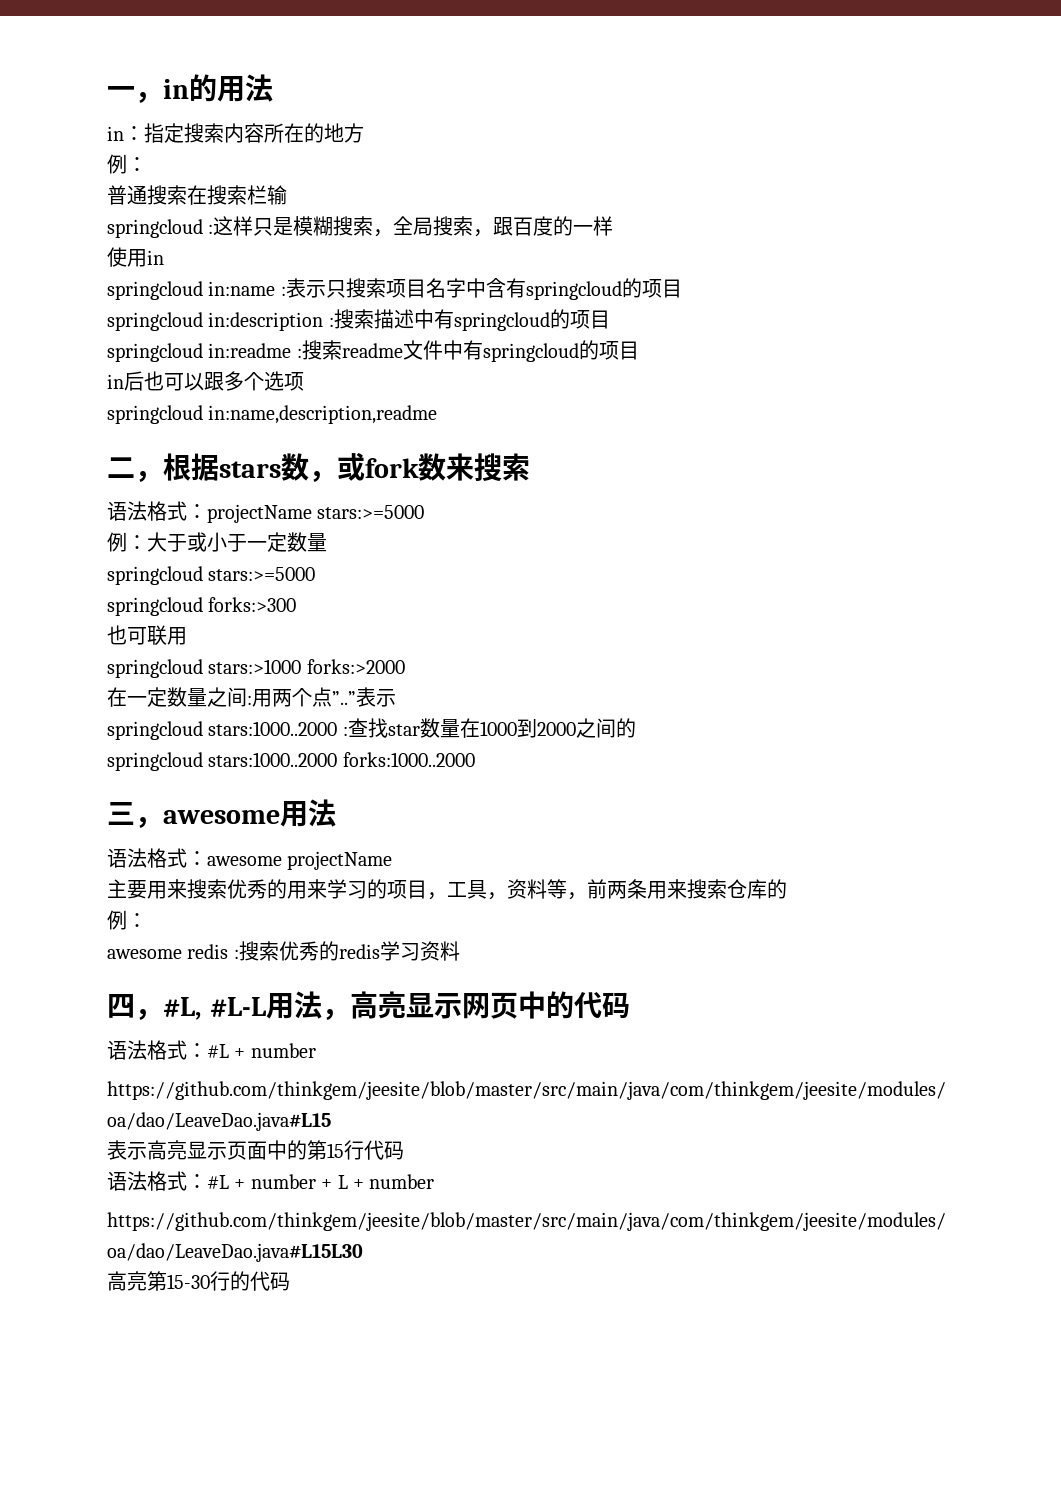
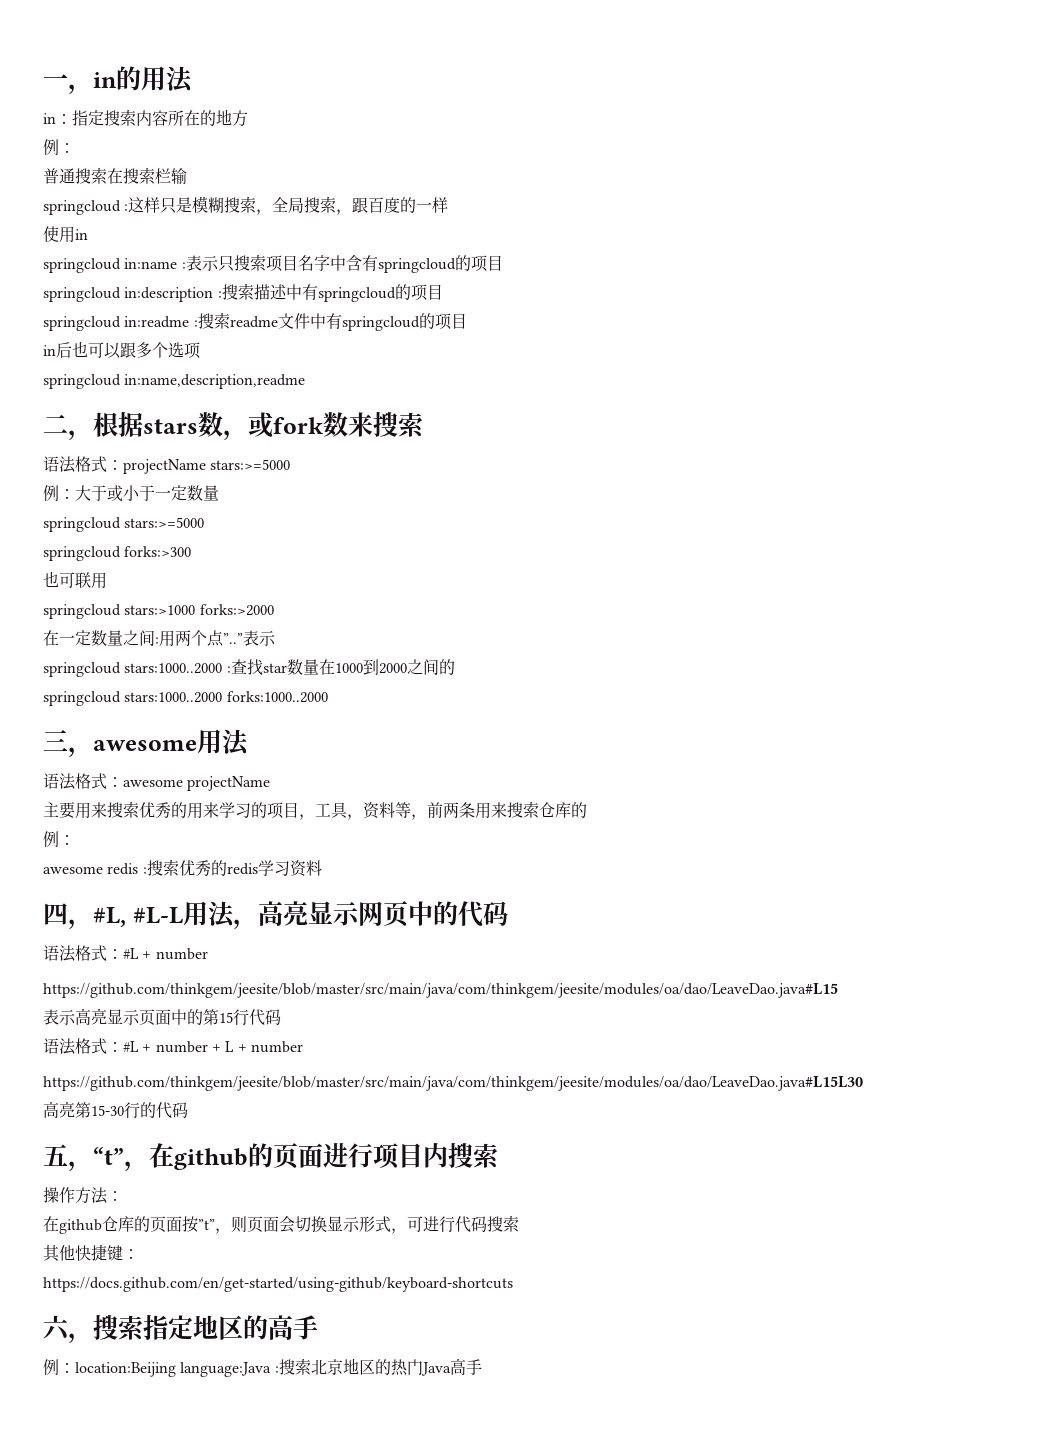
+ 五，“t”，在github的页面进行项目内搜索
+ 操作方法：
+ 在github仓库的页面按”t”，则页面会切换显示形式，可进行代码搜索
+ 其他快捷键：
+ https://docs.github.com/en/get-started/using-github/keyboard-shortcuts
+ 六，搜索指定地区的高手
+ 例：location:Beijing language:Java :搜索北京地区的热门Java高手

